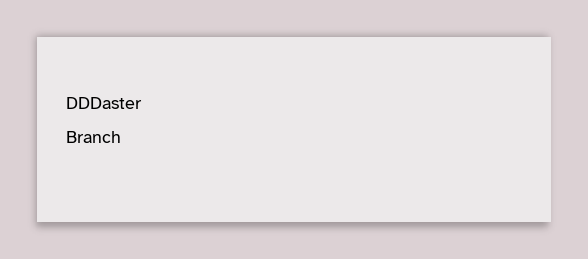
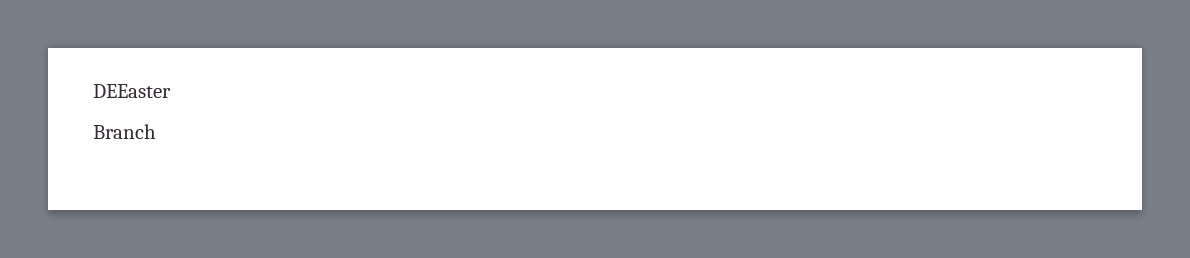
- DDDaster
+ DEEaster

